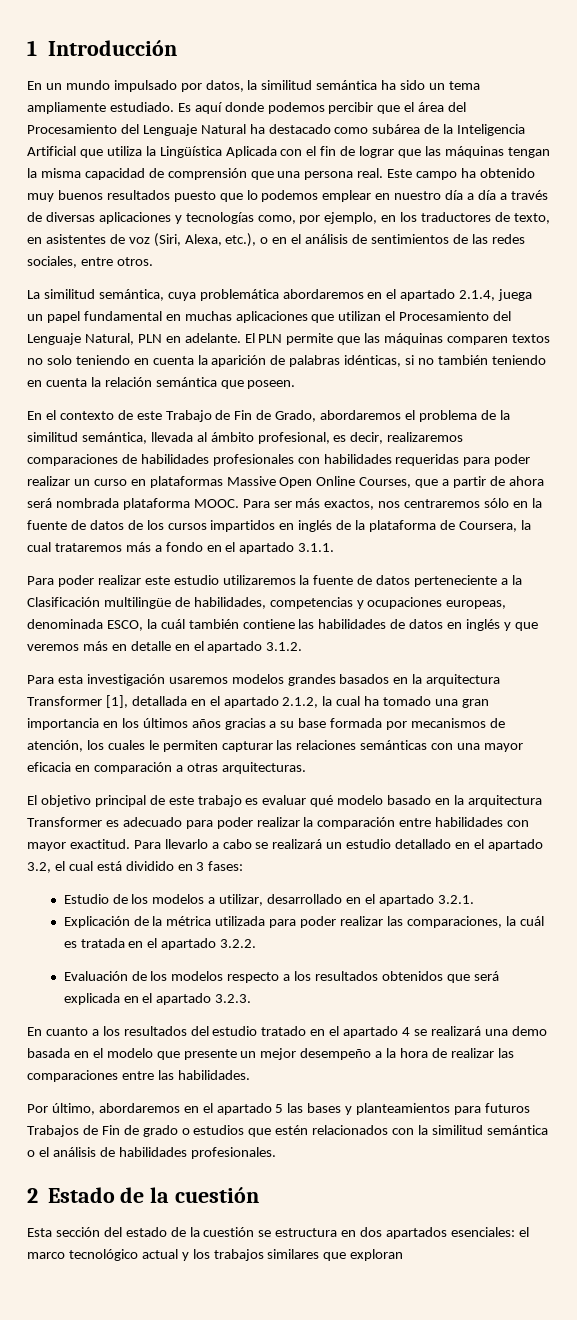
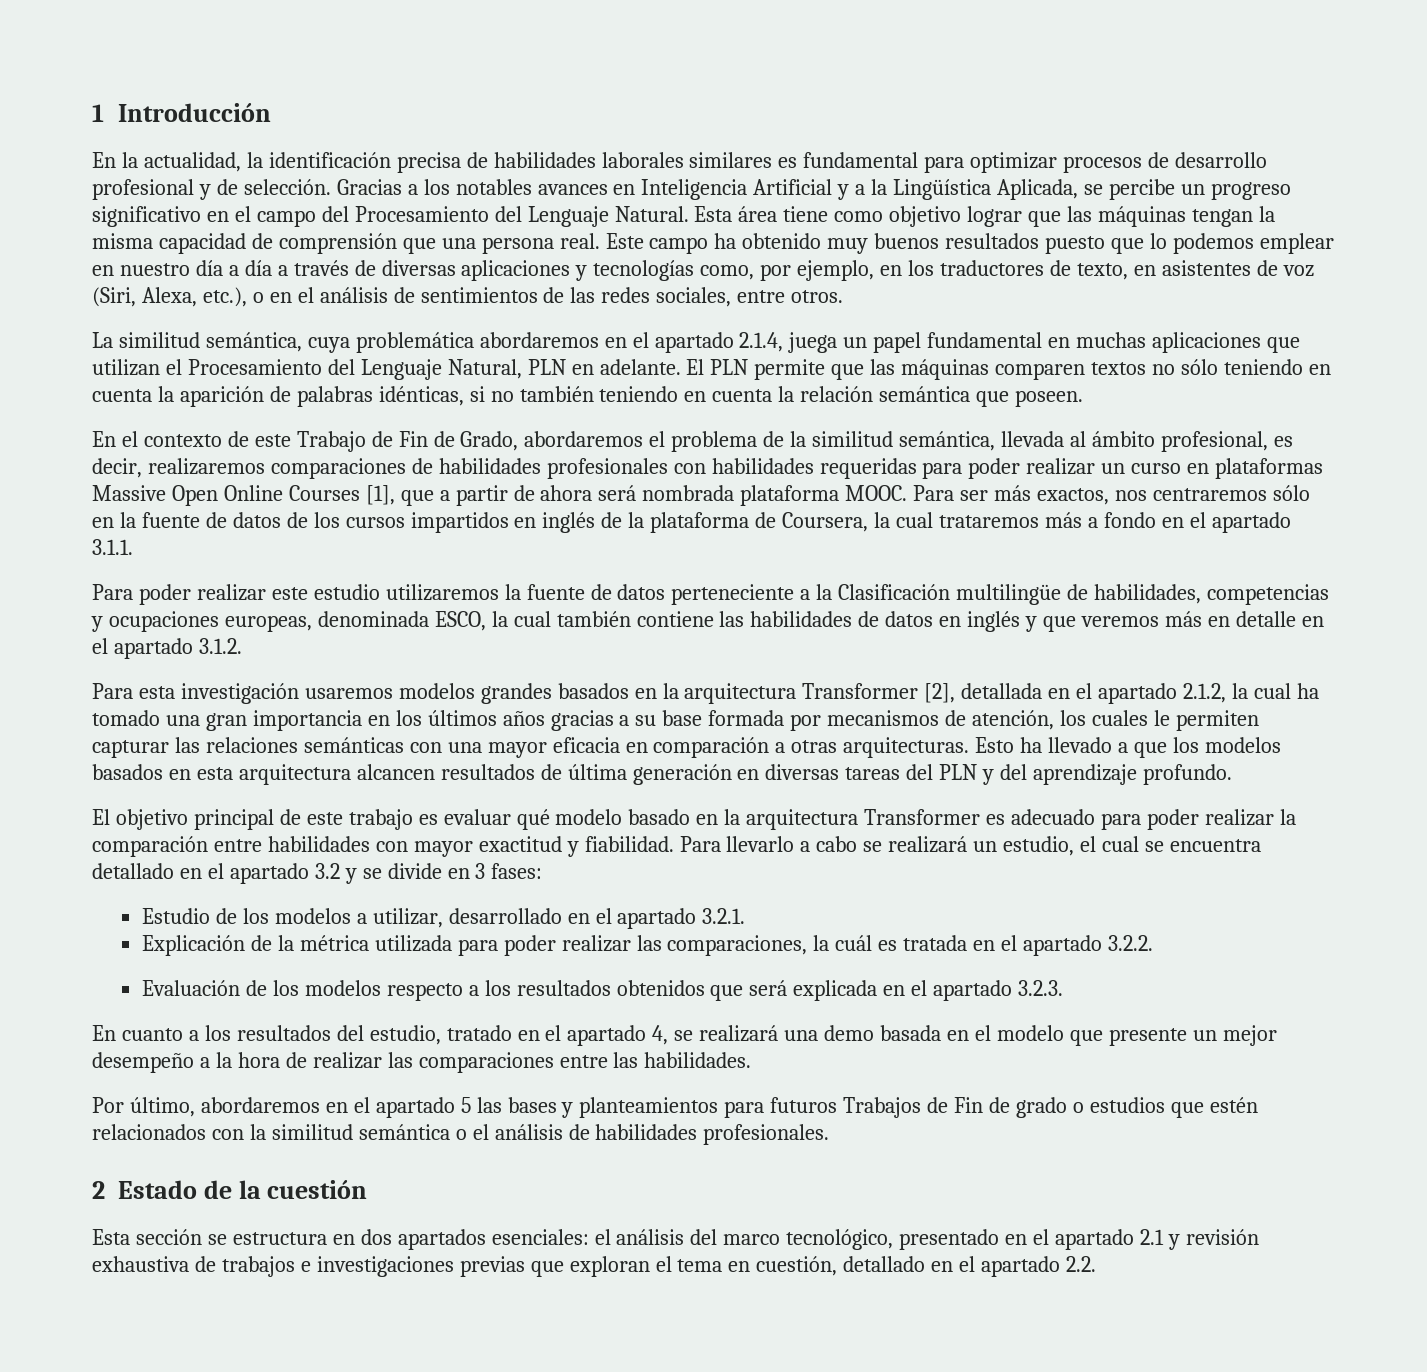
- En un mundo impulsado por datos, la similitud semántica ha sido un tema ampliamente estudiado. Es aquí donde podemos percibir que el área del Procesamiento del Lenguaje Natural ha destacado como subárea de la Inteligencia Artificial que utiliza la Lingüística Aplicada con el fin de lograr que las máquinas tengan la misma capacidad de comprensión que una persona real.
+ En la actualidad, la identificación precisa de habilidades laborales similares es fundamental para optimizar procesos de desarrollo profesional y de selección. Gracias a los notables avances en Inteligencia Artificial y a la Lingüística Aplicada, se percibe un progreso significativo en el campo del Procesamiento del Lenguaje Natural. Esta área tiene como objetivo lograr que las máquinas tengan la misma capacidad de comprensión que una persona real.
- El PLN permite que las máquinas comparen textos no solo teniendo en cuenta la aparición de palabras idénticas, si no también teniendo en cuenta la relación semántica que poseen.
+ El PLN permite que las máquinas comparen textos no sólo teniendo en cuenta la aparición de palabras idénticas, si no también teniendo en cuenta la relación semántica que poseen.
- En el contexto de este Trabajo de Fin de Grado, abordaremos el problema de la similitud semántica, llevada al ámbito profesional, es decir, realizaremos comparaciones de habilidades profesionales con habilidades requeridas para poder realizar un curso en plataformas Massive Open Online Courses, que a partir de ahora será nombrada plataforma MOOC.
+ En el contexto de este Trabajo de Fin de Grado, abordaremos el problema de la similitud semántica, llevada al ámbito profesional, es decir, realizaremos comparaciones de habilidades profesionales con habilidades requeridas para poder realizar un curso en plataformas Massive Open Online Courses [1], que a partir de ahora será nombrada plataforma MOOC.
- Para poder realizar este estudio utilizaremos la fuente de datos perteneciente a la Clasificación multilingüe de habilidades, competencias y ocupaciones europeas, denominada ESCO, la cuál también contiene las habilidades de datos en inglés y que veremos más en detalle en el apartado 3.1.2.
+ Para poder realizar este estudio utilizaremos la fuente de datos perteneciente a la Clasificación multilingüe de habilidades, competencias y ocupaciones europeas, denominada ESCO, la cual también contiene las habilidades de datos en inglés y que veremos más en detalle en el apartado 3.1.2.
- Para esta investigación usaremos modelos grandes basados en la arquitectura Transformer [1], detallada en el apartado 2.1.2, la cual ha tomado una gran importancia en los últimos años gracias a su base formada por mecanismos de atención, los cuales le permiten capturar las relaciones semánticas con una mayor eficacia en comparación a otras arquitecturas.
+ Para esta investigación usaremos modelos grandes basados en la arquitectura Transformer [2], detallada en el apartado 2.1.2, la cual ha tomado una gran importancia en los últimos años gracias a su base formada por mecanismos de atención, los cuales le permiten capturar las relaciones semánticas con una mayor eficacia en comparación a otras arquitecturas. Esto ha llevado a que los modelos basados en esta arquitectura alcancen resultados de última generación en diversas tareas del PLN y del aprendizaje profundo.
- El objetivo principal de este trabajo es evaluar qué modelo basado en la arquitectura Transformer es adecuado para poder realizar la comparación entre habilidades con mayor exactitud.
+ El objetivo principal de este trabajo es evaluar qué modelo basado en la arquitectura Transformer es adecuado para poder realizar la comparación entre habilidades con mayor exactitud y fiabilidad.
- Para llevarlo a cabo se realizará un estudio detallado en el apartado 3.2, el cual está dividido en 3 fases:
+ Para llevarlo a cabo se realizará un estudio, el cual se encuentra detallado en el apartado 3.2 y se divide en 3 fases:
- En cuanto a los resultados del estudio tratado en el apartado 4 se realizará una demo basada en el modelo que presente un mejor desempeño a la hora de realizar las comparaciones entre las habilidades.
+ En cuanto a los resultados del estudio, tratado en el apartado 4, se realizará una demo basada en el modelo que presente un mejor desempeño a la hora de realizar las comparaciones entre las habilidades.
- Esta sección del estado de la cuestión se estructura en dos apartados esenciales: el marco tecnológico actual y los trabajos similares que exploran
+ Esta sección se estructura en dos apartados esenciales: el análisis del marco tecnológico, presentado en el apartado 2.1 y revisión exhaustiva de trabajos e investigaciones previas que exploran el tema en cuestión, detallado en el apartado 2.2.

